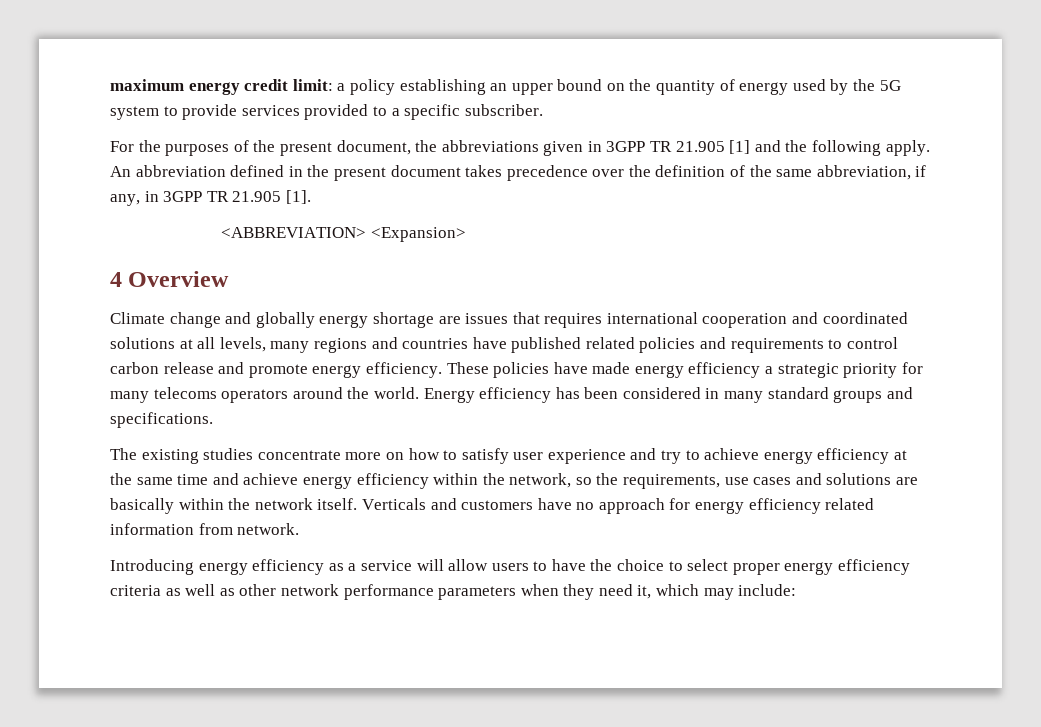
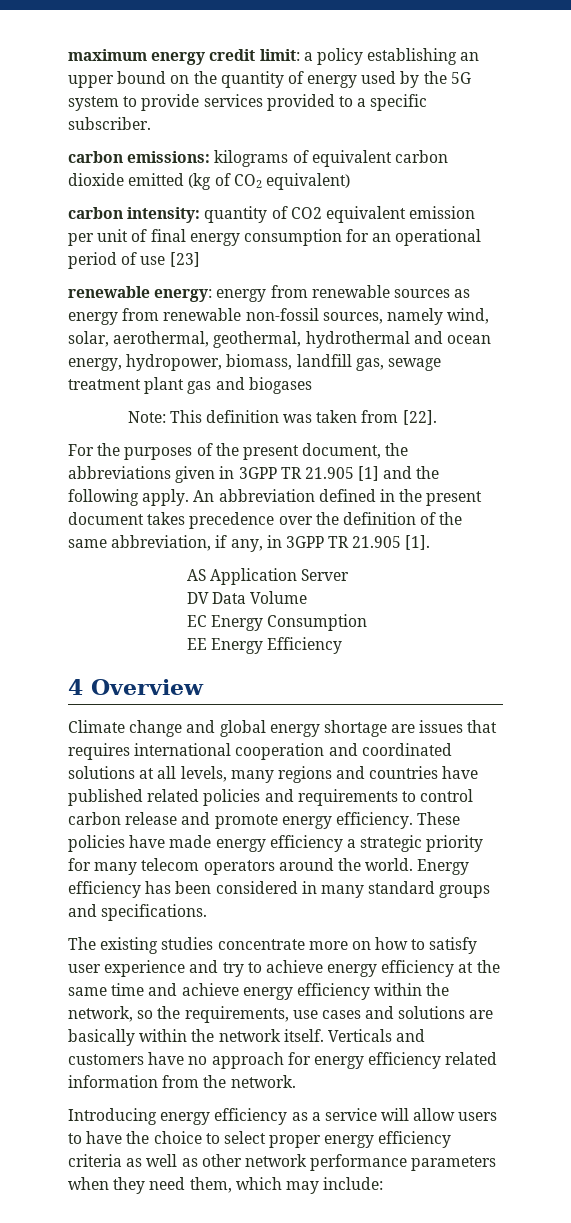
+ carbon emissions: kilograms of equivalent carbon dioxide emitted (kg of CO2 equivalent)
+ carbon intensity: quantity of CO2 equivalent emission per unit of final energy consumption for an operational period of use [23]
+ renewable energy: energy from renewable sources as energy from renewable non-fossil sources, namely wind, solar, aerothermal, geothermal, hydrothermal and ocean energy, hydropower, biomass, landfill gas, sewage treatment plant gas and biogases
+ Note: This definition was taken from [22].
- <ABBREVIATION> <Expansion>
+ AS Application Server
+ DV Data Volume
+ EC Energy Consumption
+ EE Energy Efficiency
- Climate change and globally energy shortage are issues that requires international cooperation and coordinated solutions at all levels, many regions and countries have published related policies and requirements to control carbon release and promote energy efficiency.
+ Climate change and global energy shortage are issues that requires international cooperation and coordinated solutions at all levels, many regions and countries have published related policies and requirements to control carbon release and promote energy efficiency.
- These policies have made energy efficiency a strategic priority for many telecoms operators around the world.
+ These policies have made energy efficiency a strategic priority for many telecom operators around the world.
- Verticals and customers have no approach for energy efficiency related information from network.
+ Verticals and customers have no approach for energy efficiency related information from the network.
- Introducing energy efficiency as a service will allow users to have the choice to select proper energy efficiency criteria as well as other network performance parameters when they need it, which may include:
+ Introducing energy efficiency as a service will allow users to have the choice to select proper energy efficiency criteria as well as other network performance parameters when they need them, which may include:

